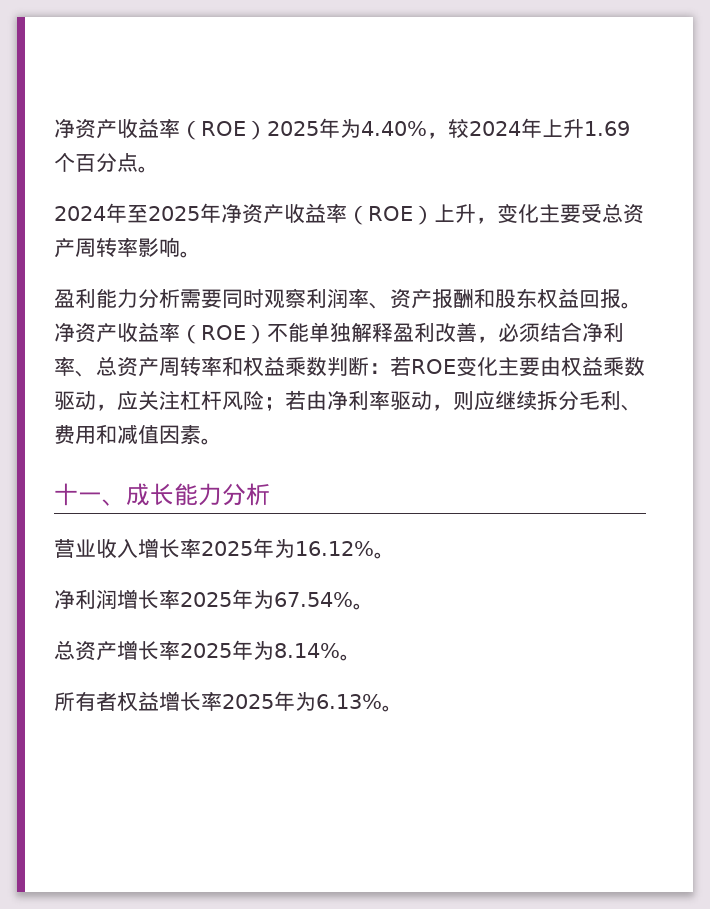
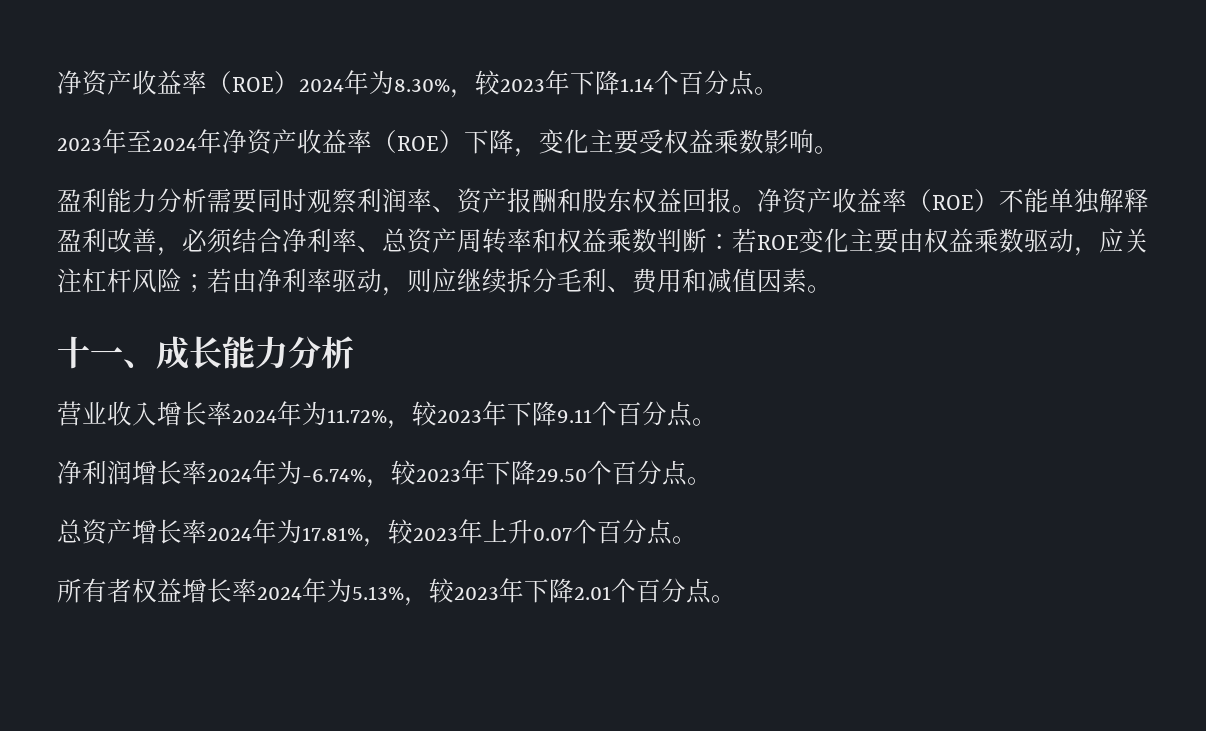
- 净资产收益率（ROE）2025年为4.40%，较2024年上升1.69个百分点。
- 2024年至2025年净资产收益率（ROE）上升，变化主要受总资产周转率影响。
+ 净资产收益率（ROE）2024年为8.30%，较2023年下降1.14个百分点。
+ 2023年至2024年净资产收益率（ROE）下降，变化主要受权益乘数影响。
- 营业收入增长率2025年为16.12%。
- 净利润增长率2025年为67.54%。
- 总资产增长率2025年为8.14%。
+ 营业收入增长率2024年为11.72%，较2023年下降9.11个百分点。
+ 净利润增长率2024年为-6.74%，较2023年下降29.50个百分点。
+ 总资产增长率2024年为17.81%，较2023年上升0.07个百分点。
- 所有者权益增长率2025年为6.13%。
+ 所有者权益增长率2024年为5.13%，较2023年下降2.01个百分点。

